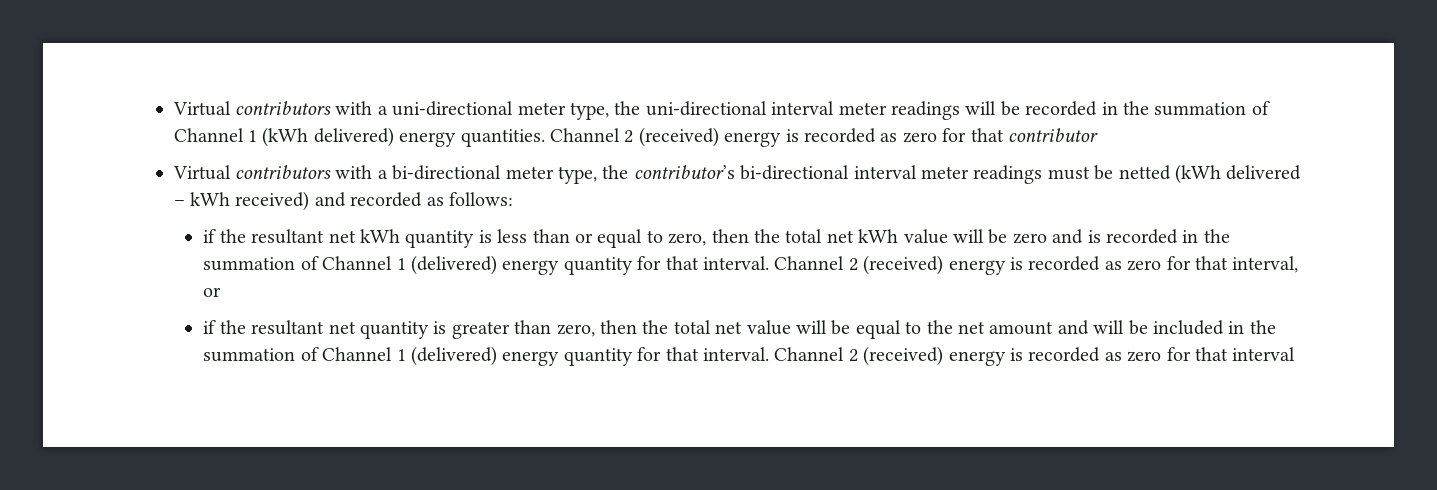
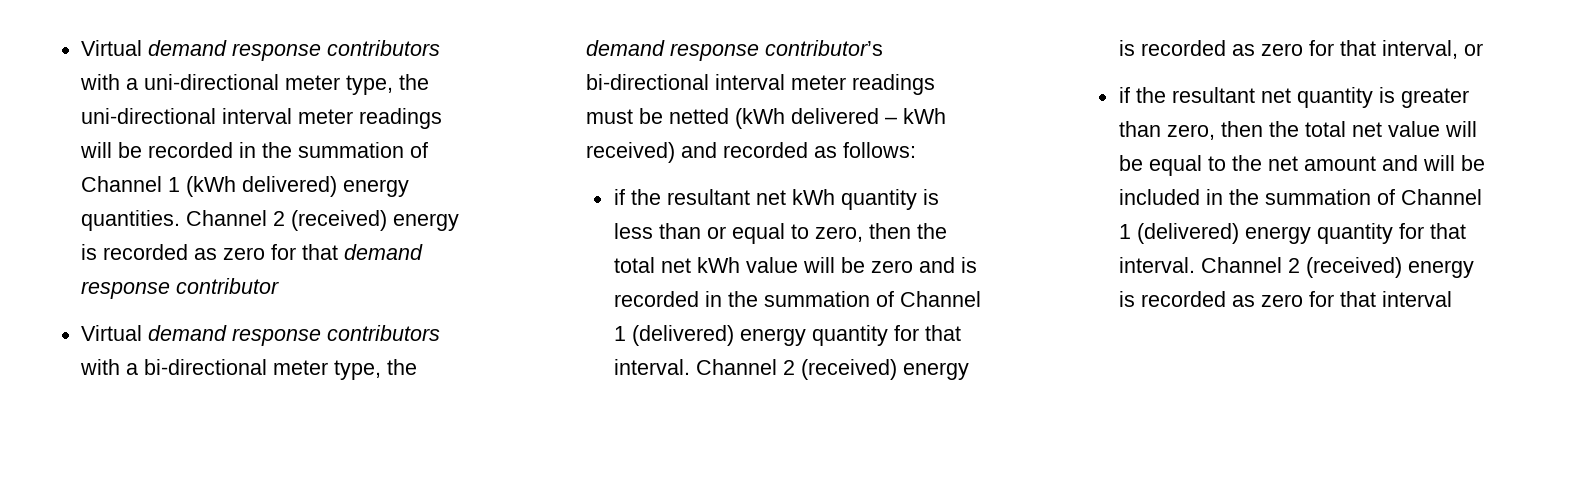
- Virtual contributors with a uni-directional meter type, the uni-directional interval meter readings will be recorded in the summation of Channel 1 (kWh delivered) energy quantities.
+ Virtual demand response contributors with a uni-directional meter type, the uni-directional interval meter readings will be recorded in the summation of Channel 1 (kWh delivered) energy quantities.
- Channel 2 (received) energy is recorded as zero for that contributor
+ Channel 2 (received) energy is recorded as zero for that demand response contributor
- Virtual contributors with a bi-directional meter type, the contributor’s bi-directional interval meter readings must be netted (kWh delivered – kWh received) and recorded as follows:
+ Virtual demand response contributors with a bi-directional meter type, the demand response contributor’s bi-directional interval meter readings must be netted (kWh delivered – kWh received) and recorded as follows:

